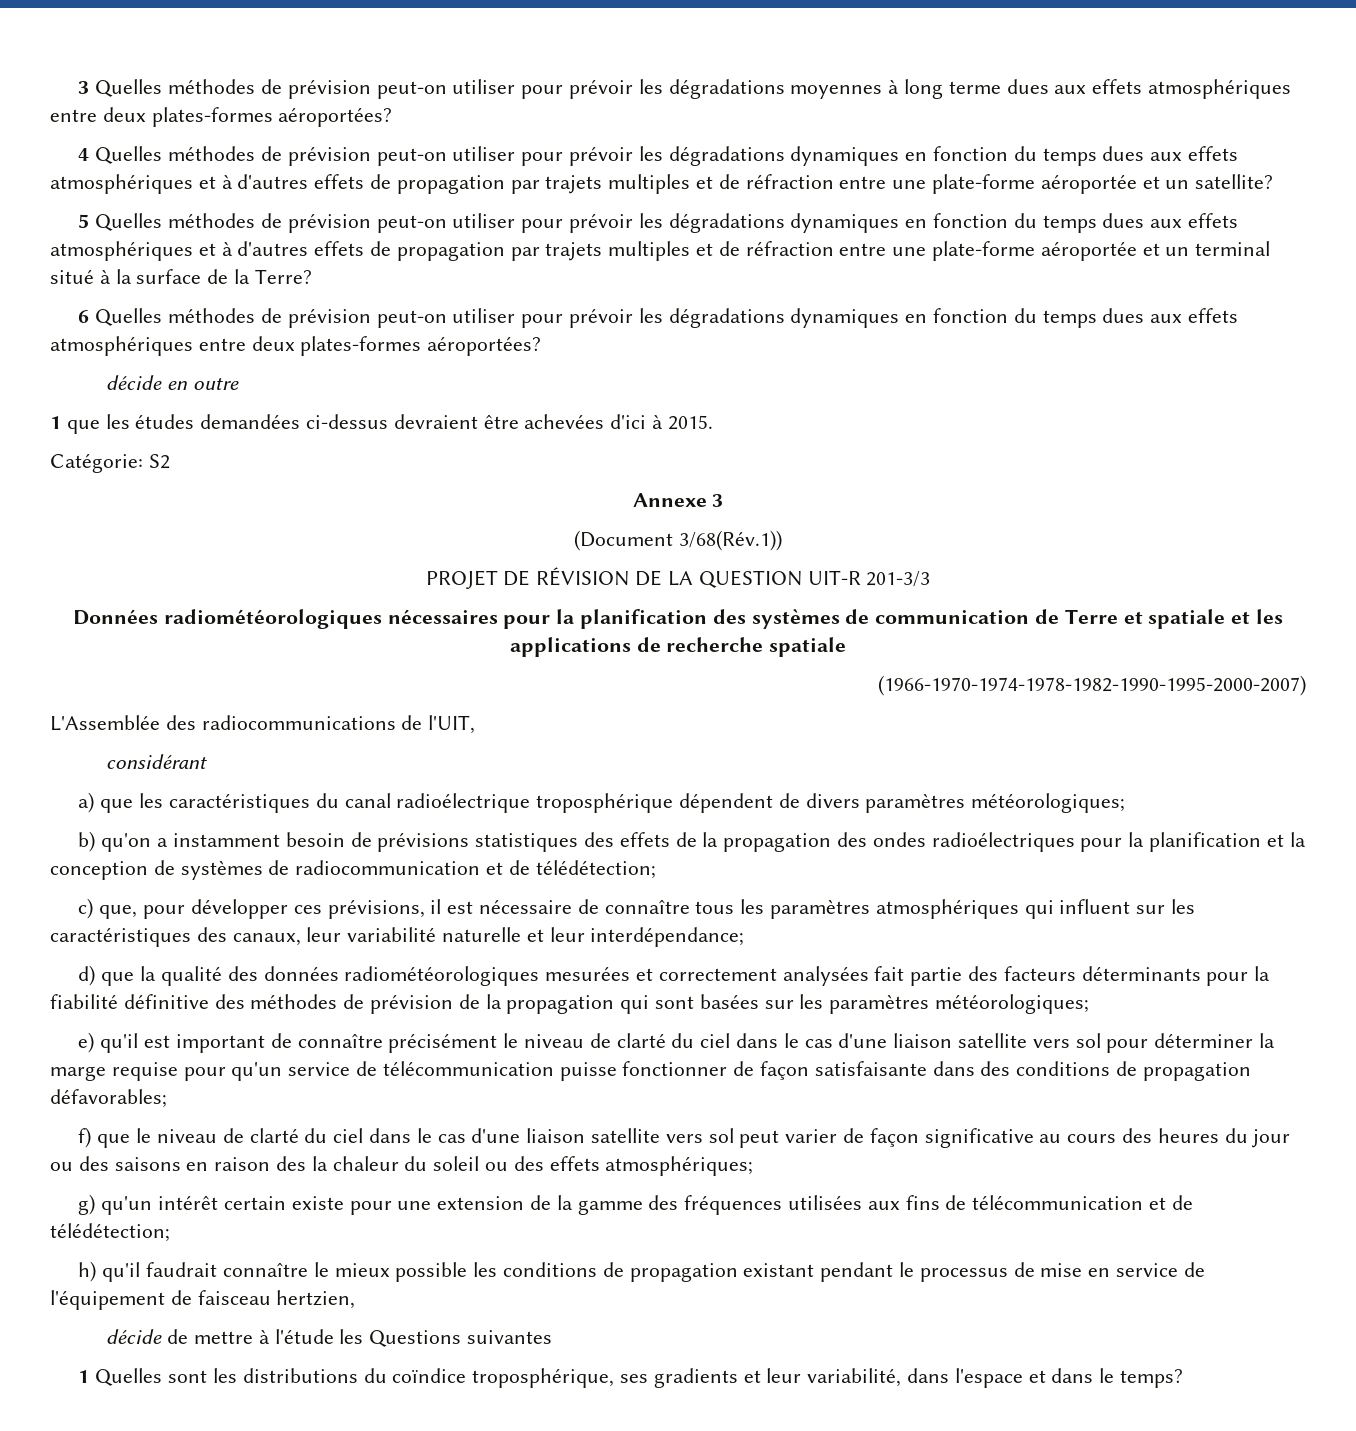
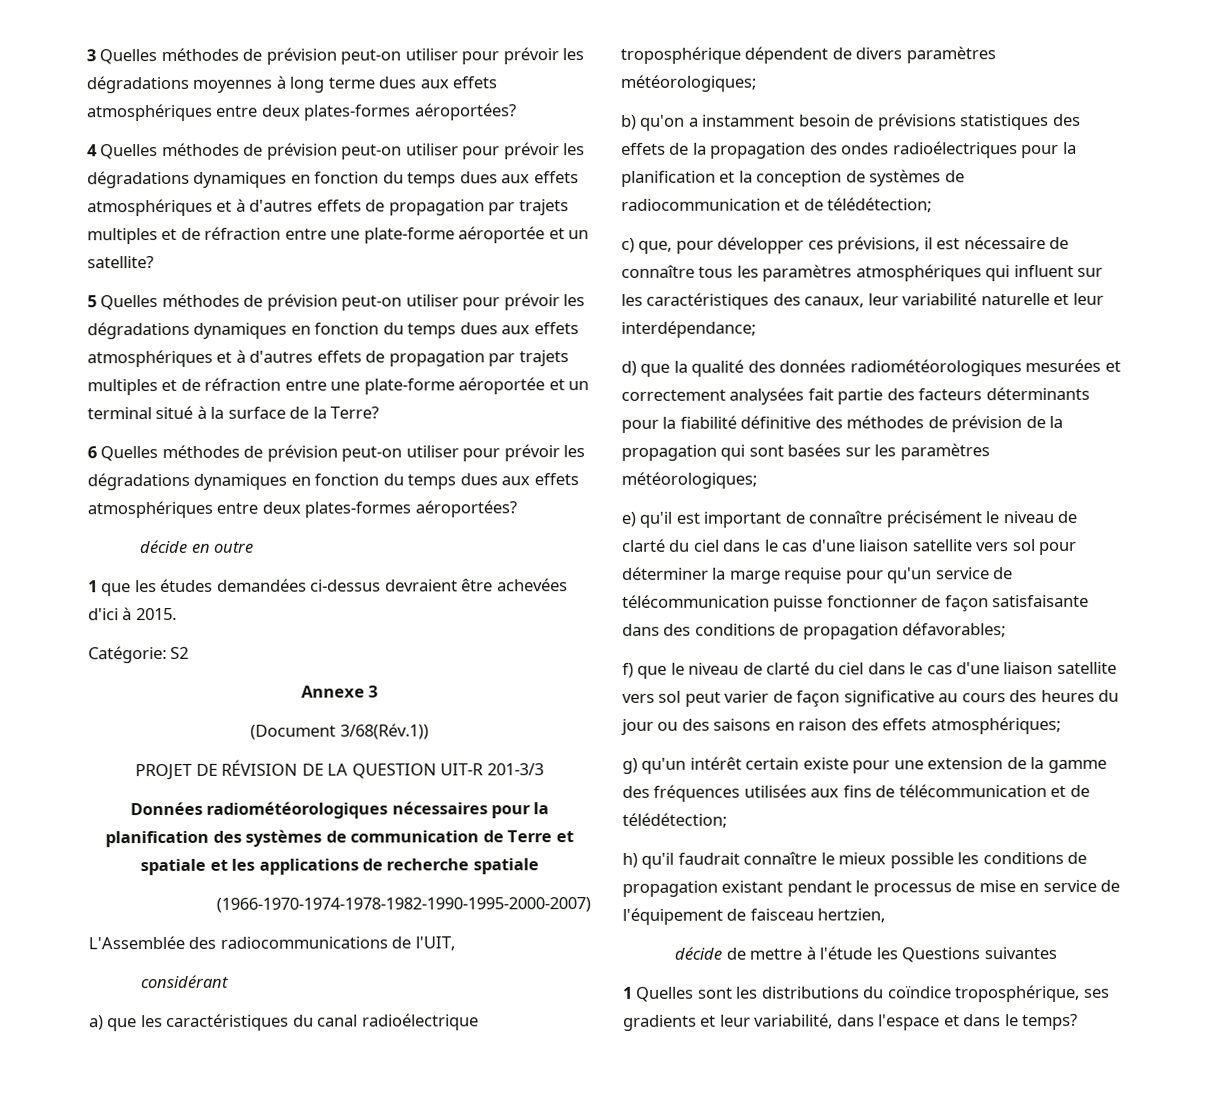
- f) que le niveau de clarté du ciel dans le cas d'une liaison satellite vers sol peut varier de façon significative au cours des heures du jour ou des saisons en raison des la chaleur du soleil ou des effets atmosphériques;
+ f) que le niveau de clarté du ciel dans le cas d'une liaison satellite vers sol peut varier de façon significative au cours des heures du jour ou des saisons en raison des effets atmosphériques;

